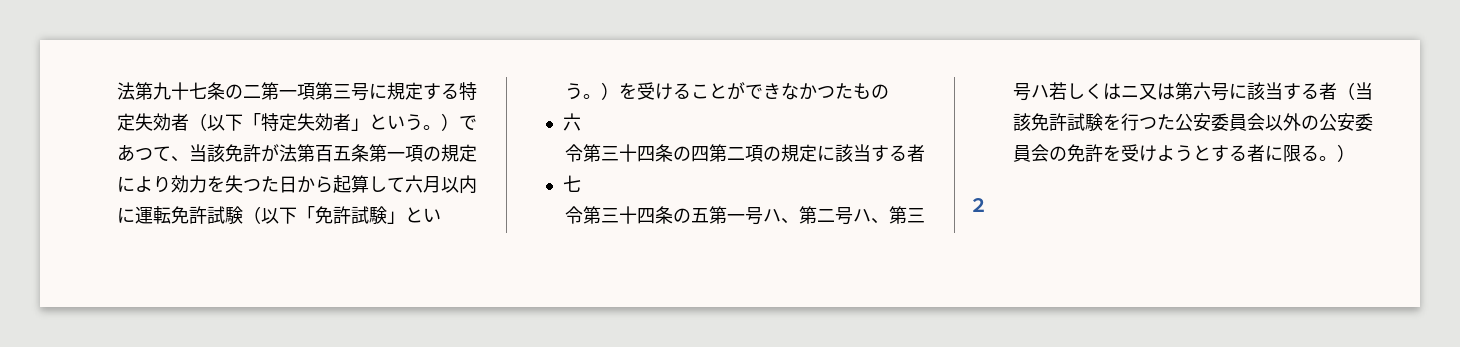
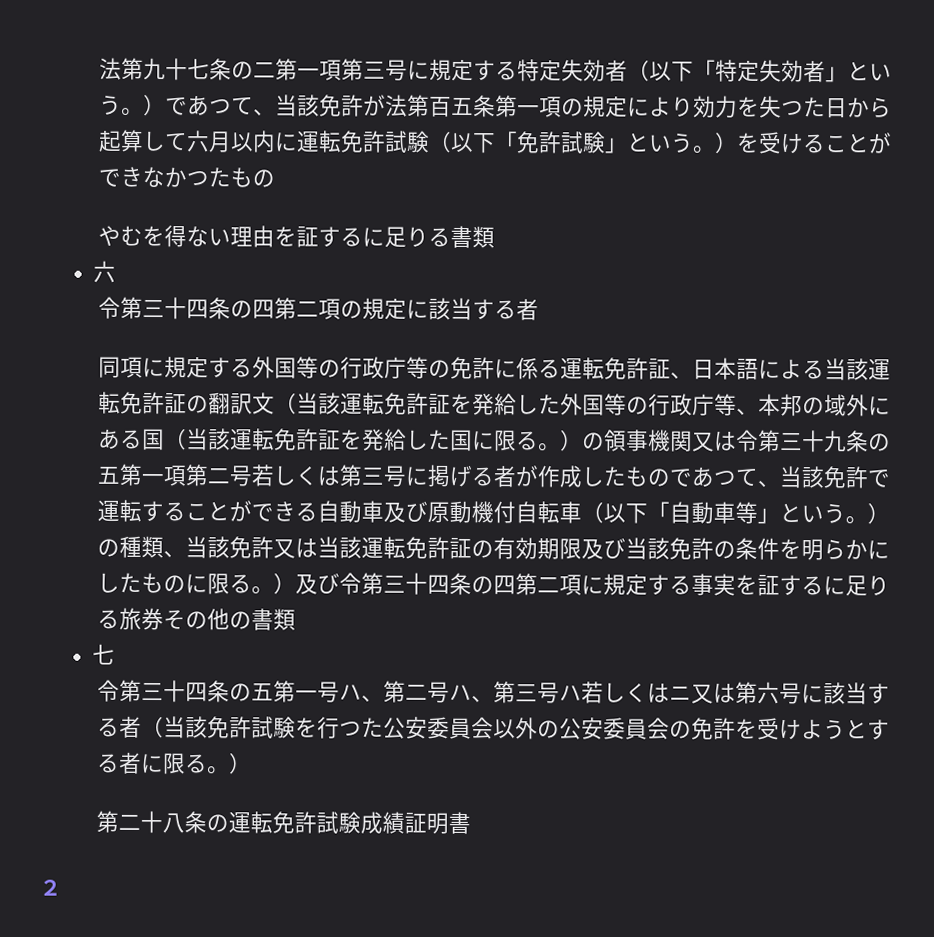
+ やむを得ない理由を証するに足りる書類
+ 同項に規定する外国等の行政庁等の免許に係る運転免許証、日本語による当該運転免許証の翻訳文（当該運転免許証を発給した外国等の行政庁等、本邦の域外にある国（当該運転免許証を発給した国に限る。）の領事機関又は令第三十九条の五第一項第二号若しくは第三号に掲げる者が作成したものであつて、当該免許で運転することができる自動車及び原動機付自転車（以下「自動車等」という。）の種類、当該免許又は当該運転免許証の有効期限及び当該免許の条件を明らかにしたものに限る。）及び令第三十四条の四第二項に規定する事実を証するに足りる旅券その他の書類
+ 第二十八条の運転免許試験成績証明書

